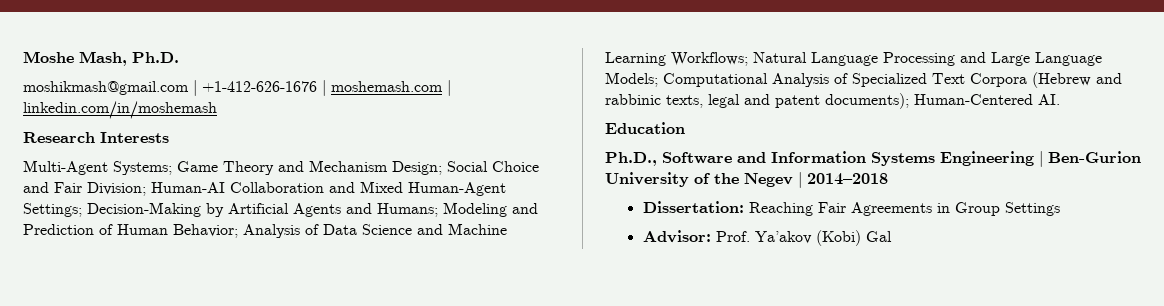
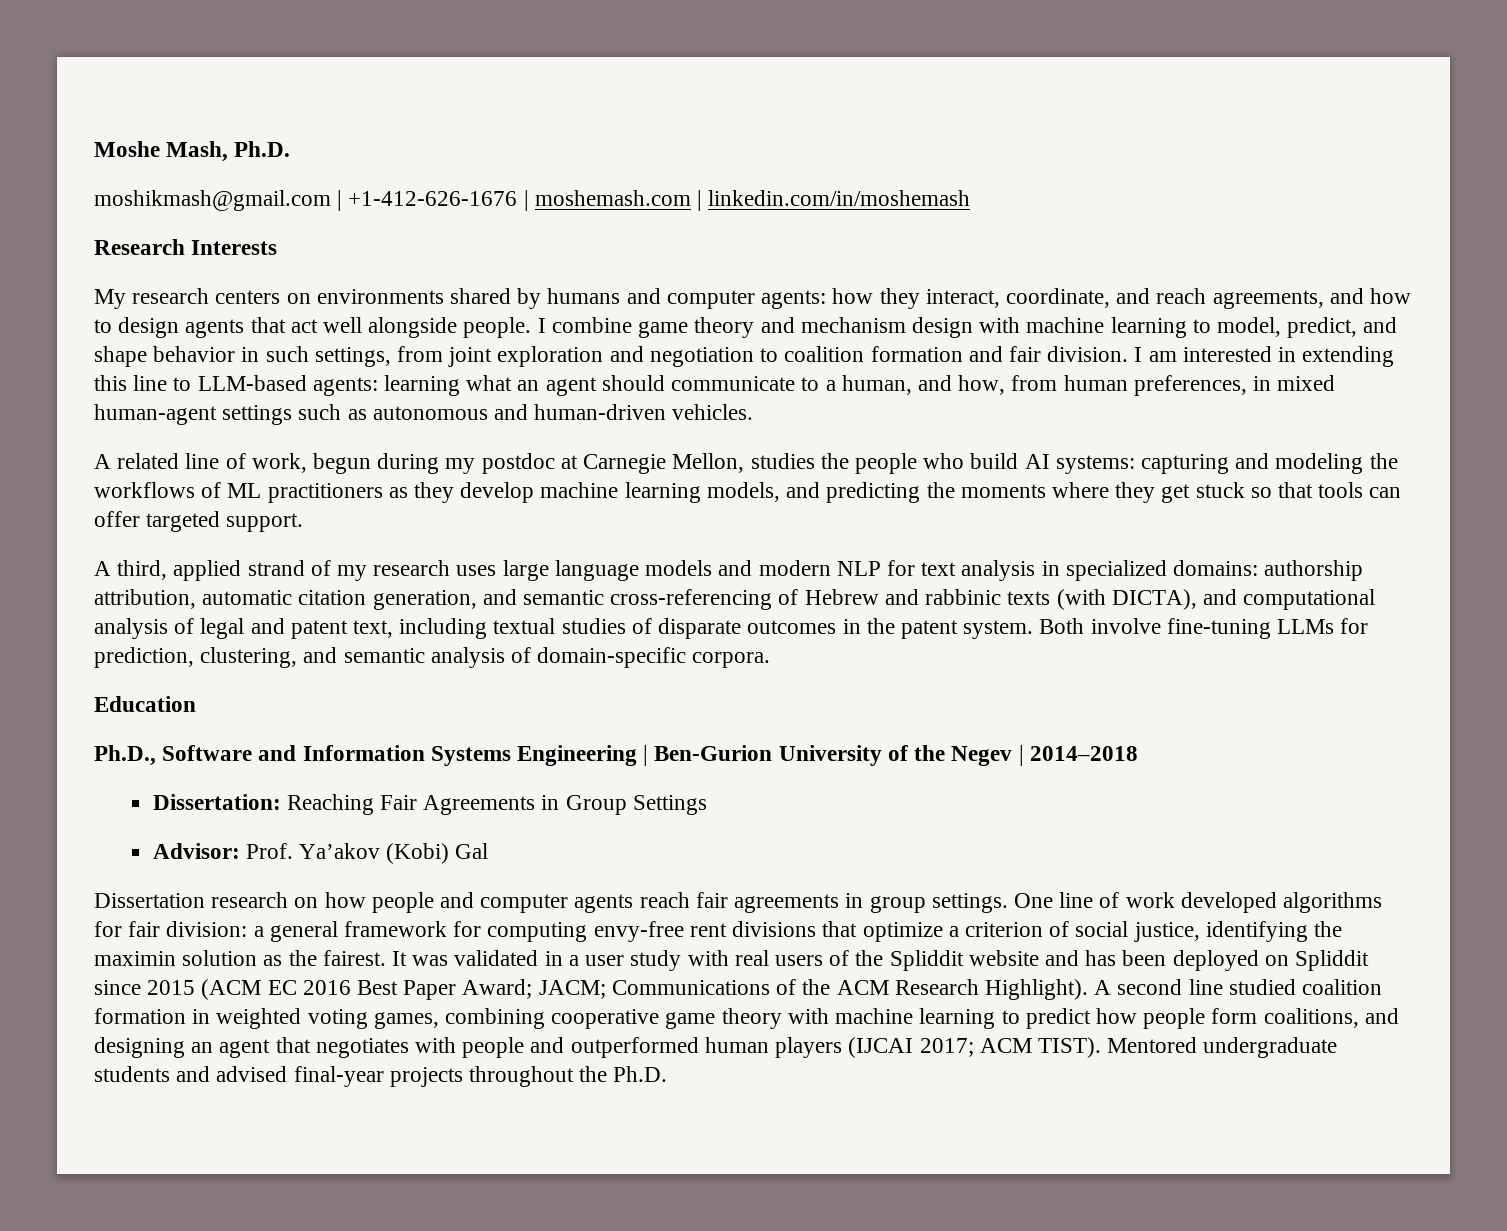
- Multi-Agent Systems; Game Theory and Mechanism Design; Social Choice and Fair Division; Human-AI Collaboration and Mixed Human-Agent Settings; Decision-Making by Artificial Agents and Humans; Modeling and Prediction of Human Behavior; Analysis of Data Science and Machine Learning Workflows; Natural Language Processing and Large Language Models; Computational Analysis of Specialized Text Corpora (Hebrew and rabbinic texts, legal and patent documents); Human-Centered AI.
+ My research centers on environments shared by humans and computer agents: how they interact, coordinate, and reach agreements, and how to design agents that act well alongside people. I combine game theory and mechanism design with machine learning to model, predict, and shape behavior in such settings, from joint exploration and negotiation to coalition formation and fair division. I am interested in extending this line to LLM-based agents: learning what an agent should communicate to a human, and how, from human preferences, in mixed human-agent settings such as autonomous and human-driven vehicles.
+ A related line of work, begun during my postdoc at Carnegie Mellon, studies the people who build AI systems: capturing and modeling the workflows of ML practitioners as they develop machine learning models, and predicting the moments where they get stuck so that tools can offer targeted support.
+ A third, applied strand of my research uses large language models and modern NLP for text analysis in specialized domains: authorship attribution, automatic citation generation, and semantic cross-referencing of Hebrew and rabbinic texts (with DICTA), and computational analysis of legal and patent text, including textual studies of disparate outcomes in the patent system. Both involve fine-tuning LLMs for prediction, clustering, and semantic analysis of domain-specific corpora.
+ Dissertation research on how people and computer agents reach fair agreements in group settings. One line of work developed algorithms for fair division: a general framework for computing envy-free rent divisions that optimize a criterion of social justice, identifying the maximin solution as the fairest. It was validated in a user study with real users of the Spliddit website and has been deployed on Spliddit since 2015 (ACM EC 2016 Best Paper Award; JACM; Communications of the ACM Research Highlight). A second line studied coalition formation in weighted voting games, combining cooperative game theory with machine learning to predict how people form coalitions, and designing an agent that negotiates with people and outperformed human players (IJCAI 2017; ACM TIST). Mentored undergraduate students and advised final-year projects throughout the Ph.D.

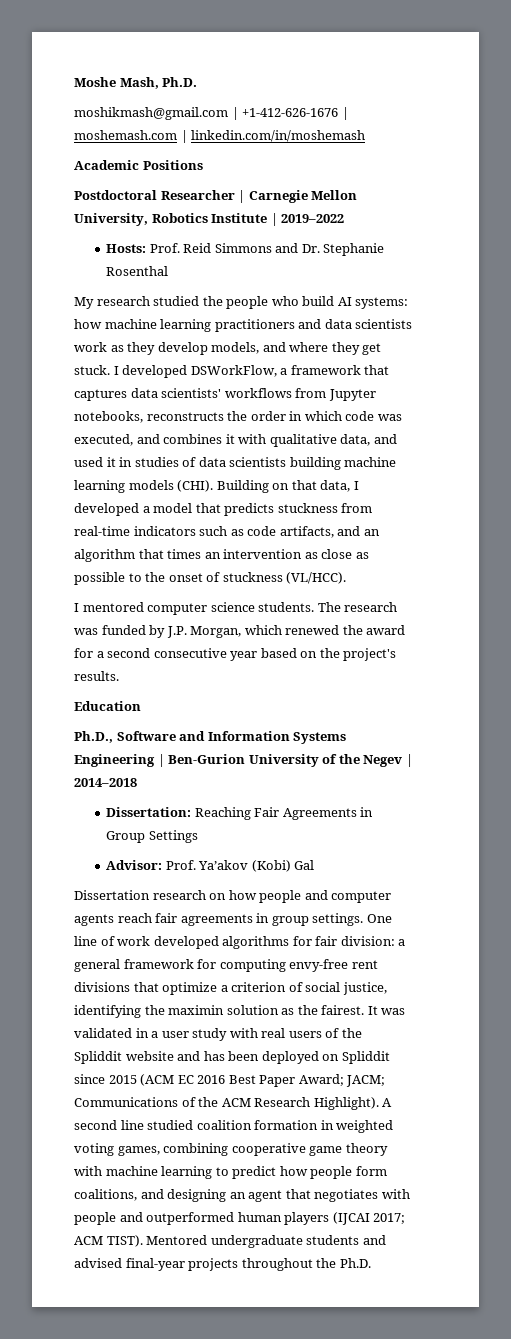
- Research Interests
- My research centers on environments shared by humans and computer agents: how they interact, coordinate, and reach agreements, and how to design agents that act well alongside people. I combine game theory and mechanism design with machine learning to model, predict, and shape behavior in such settings, from joint exploration and negotiation to coalition formation and fair division. I am interested in extending this line to LLM-based agents: learning what an agent should communicate to a human, and how, from human preferences, in mixed human-agent settings such as autonomous and human-driven vehicles.
- A related line of work, begun during my postdoc at Carnegie Mellon, studies the people who build AI systems: capturing and modeling the workflows of ML practitioners as they develop machine learning models, and predicting the moments where they get stuck so that tools can offer targeted support.
- A third, applied strand of my research uses large language models and modern NLP for text analysis in specialized domains: authorship attribution, automatic citation generation, and semantic cross-referencing of Hebrew and rabbinic texts (with DICTA), and computational analysis of legal and patent text, including textual studies of disparate outcomes in the patent system. Both involve fine-tuning LLMs for prediction, clustering, and semantic analysis of domain-specific corpora.
+ Academic Positions
+ Postdoctoral Researcher | Carnegie Mellon University, Robotics Institute | 2019–2022
+ Hosts: Prof. Reid Simmons and Dr. Stephanie Rosenthal
+ My research studied the people who build AI systems: how machine learning practitioners and data scientists work as they develop models, and where they get stuck. I developed DSWorkFlow, a framework that captures data scientists' workflows from Jupyter notebooks, reconstructs the order in which code was executed, and combines it with qualitative data, and used it in studies of data scientists building machine learning models (CHI). Building on that data, I developed a model that predicts stuckness from real-time indicators such as code artifacts, and an algorithm that times an intervention as close as possible to the onset of stuckness (VL/HCC).
+ I mentored computer science students. The research was funded by J.P. Morgan, which renewed the award for a second consecutive year based on the project's results.

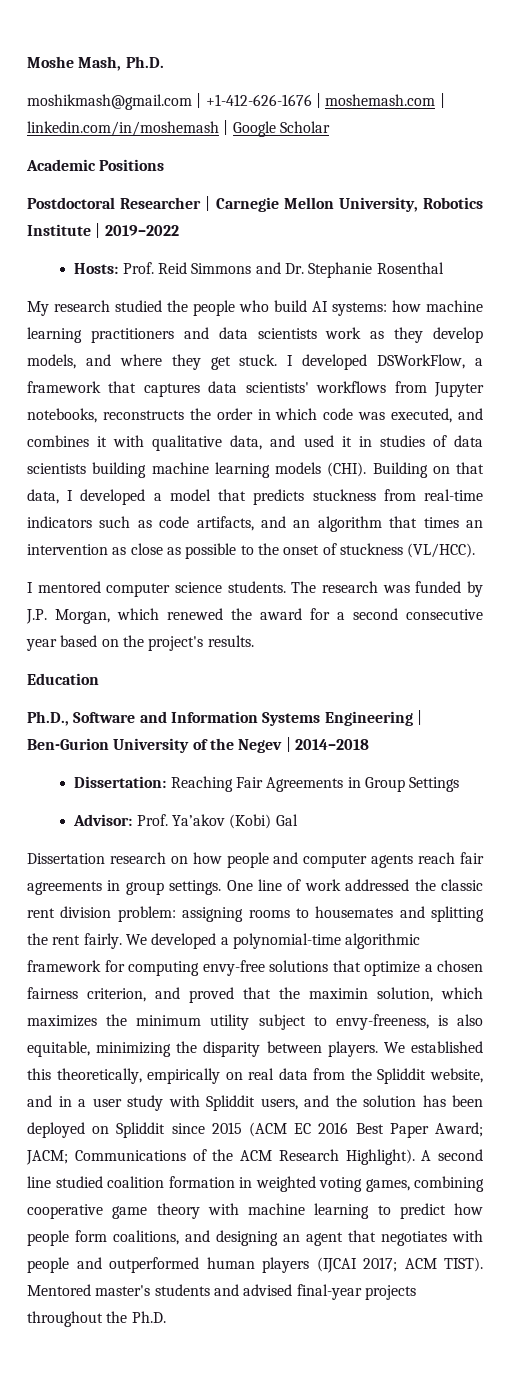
- moshikmash@gmail.com | +1-412-626-1676 | moshemash.com | linkedin.com/in/moshemash
+ moshikmash@gmail.com | +1-412-626-1676 | moshemash.com | linkedin.com/in/moshemash | Google Scholar
- One line of work developed algorithms for fair division: a general framework for computing envy-free rent divisions that optimize a criterion of social justice, identifying the maximin solution as the fairest. It was validated in a user study with real users of the Spliddit website and has been deployed on Spliddit since 2015 (ACM EC 2016 Best Paper Award; JACM; Communications of the ACM Research Highlight).
+ One line of work addressed the classic rent division problem: assigning rooms to housemates and splitting the rent fairly. We developed a polynomial-time algorithmic framework for computing envy-free solutions that optimize a chosen fairness criterion, and proved that the maximin solution, which maximizes the minimum utility subject to envy-freeness, is also equitable, minimizing the disparity between players. We established this theoretically, empirically on real data from the Spliddit website, and in a user study with Spliddit users, and the solution has been deployed on Spliddit since 2015 (ACM EC 2016 Best Paper Award; JACM; Communications of the ACM Research Highlight).
- Mentored undergraduate students and advised final-year projects throughout the Ph.D.
+ Mentored master's students and advised final-year projects throughout the Ph.D.

